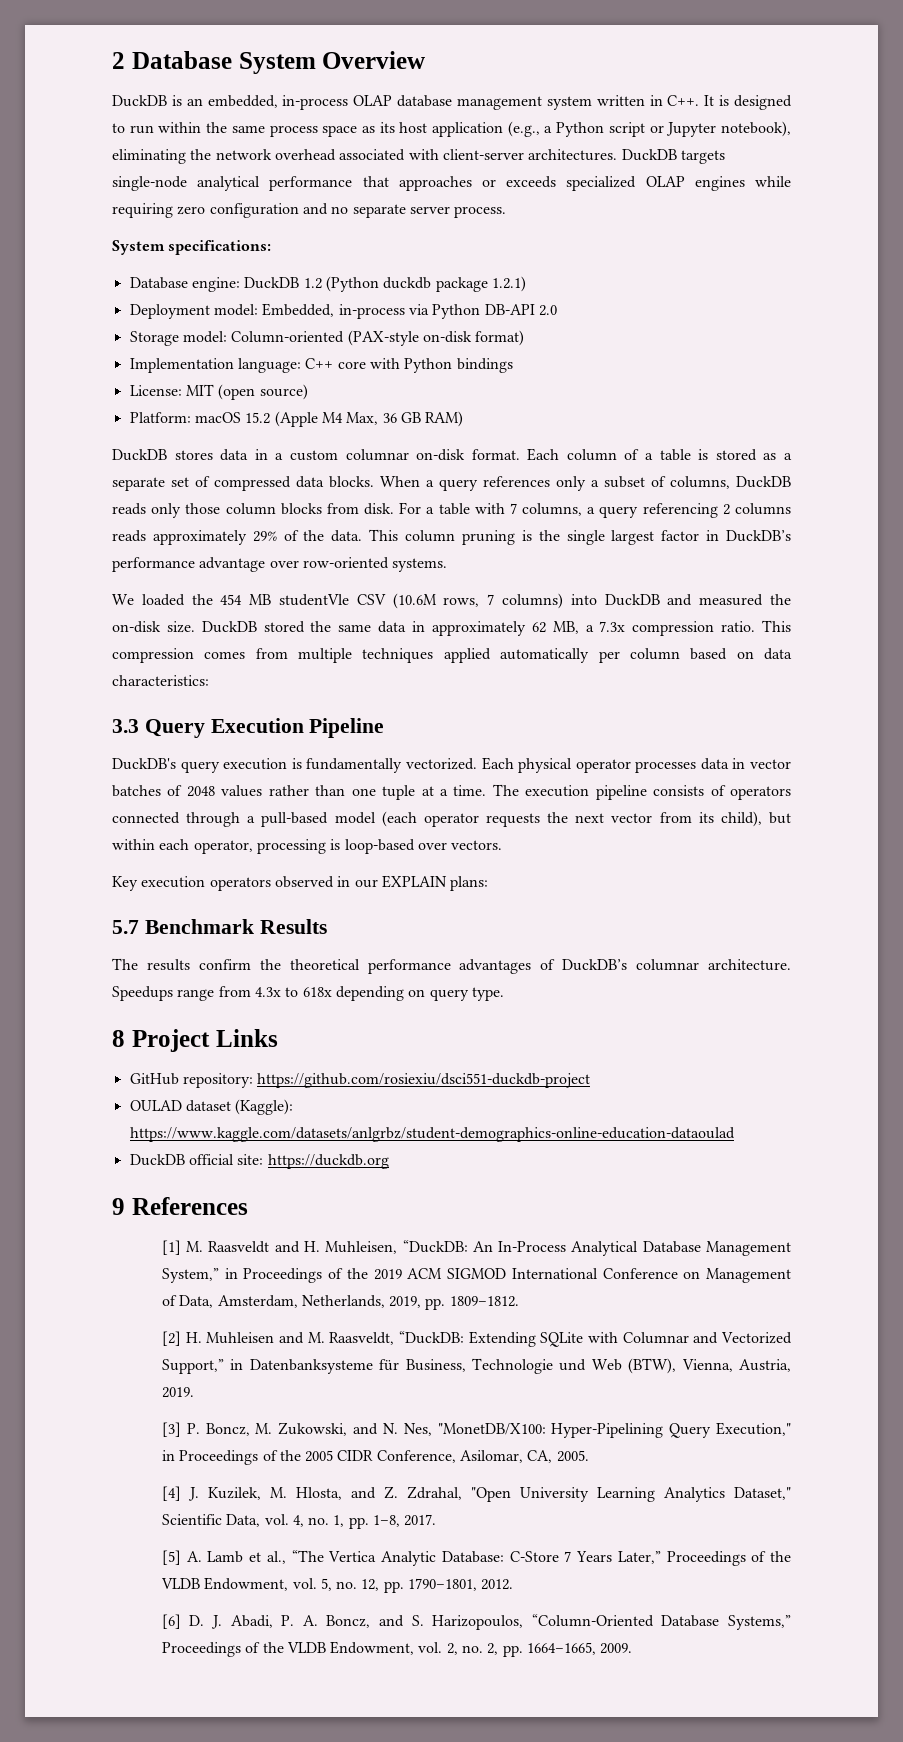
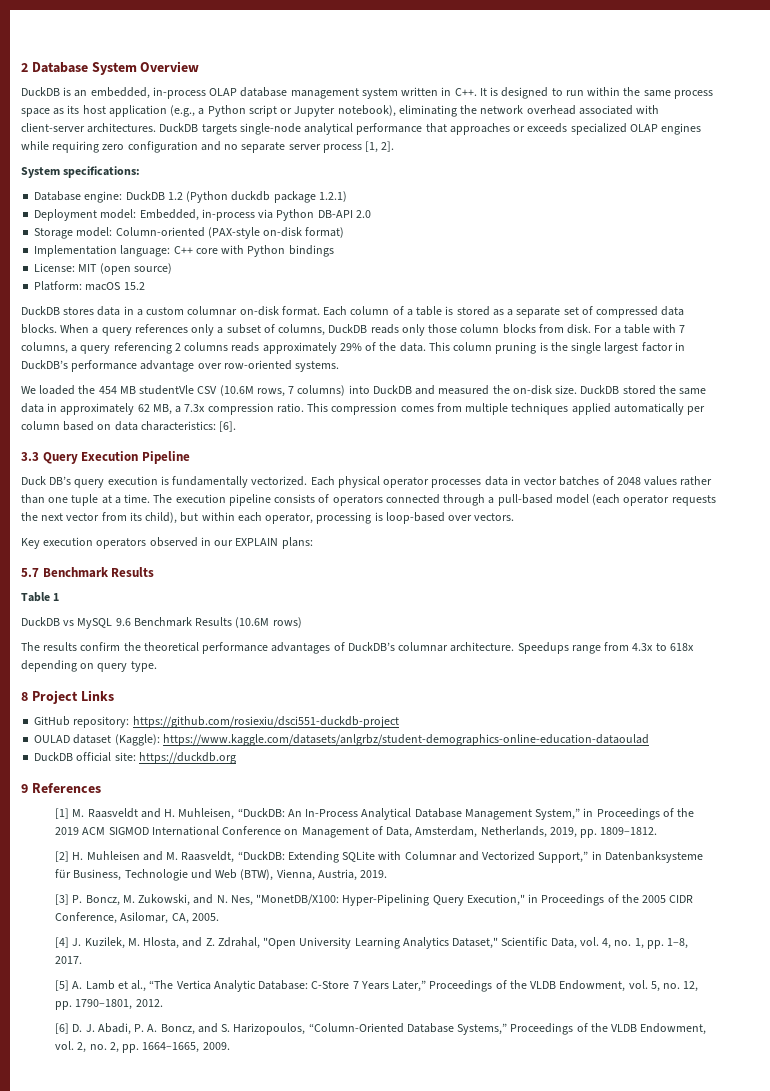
- DuckDB targets single-node analytical performance that approaches or exceeds specialized OLAP engines while requiring zero configuration and no separate server process.
+ DuckDB targets single-node analytical performance that approaches or exceeds specialized OLAP engines while requiring zero configuration and no separate server process [1, 2].
- Platform: macOS 15.2 (Apple M4 Max, 36 GB RAM)
+ Platform: macOS 15.2
- This compression comes from multiple techniques applied automatically per column based on data characteristics:
+ This compression comes from multiple techniques applied automatically per column based on data characteristics: [6].
- DuckDB's query execution is fundamentally vectorized.
+ Duck DB’s query execution is fundamentally vectorized.
+ Table 1
+ DuckDB vs MySQL 9.6 Benchmark Results (10.6M rows)

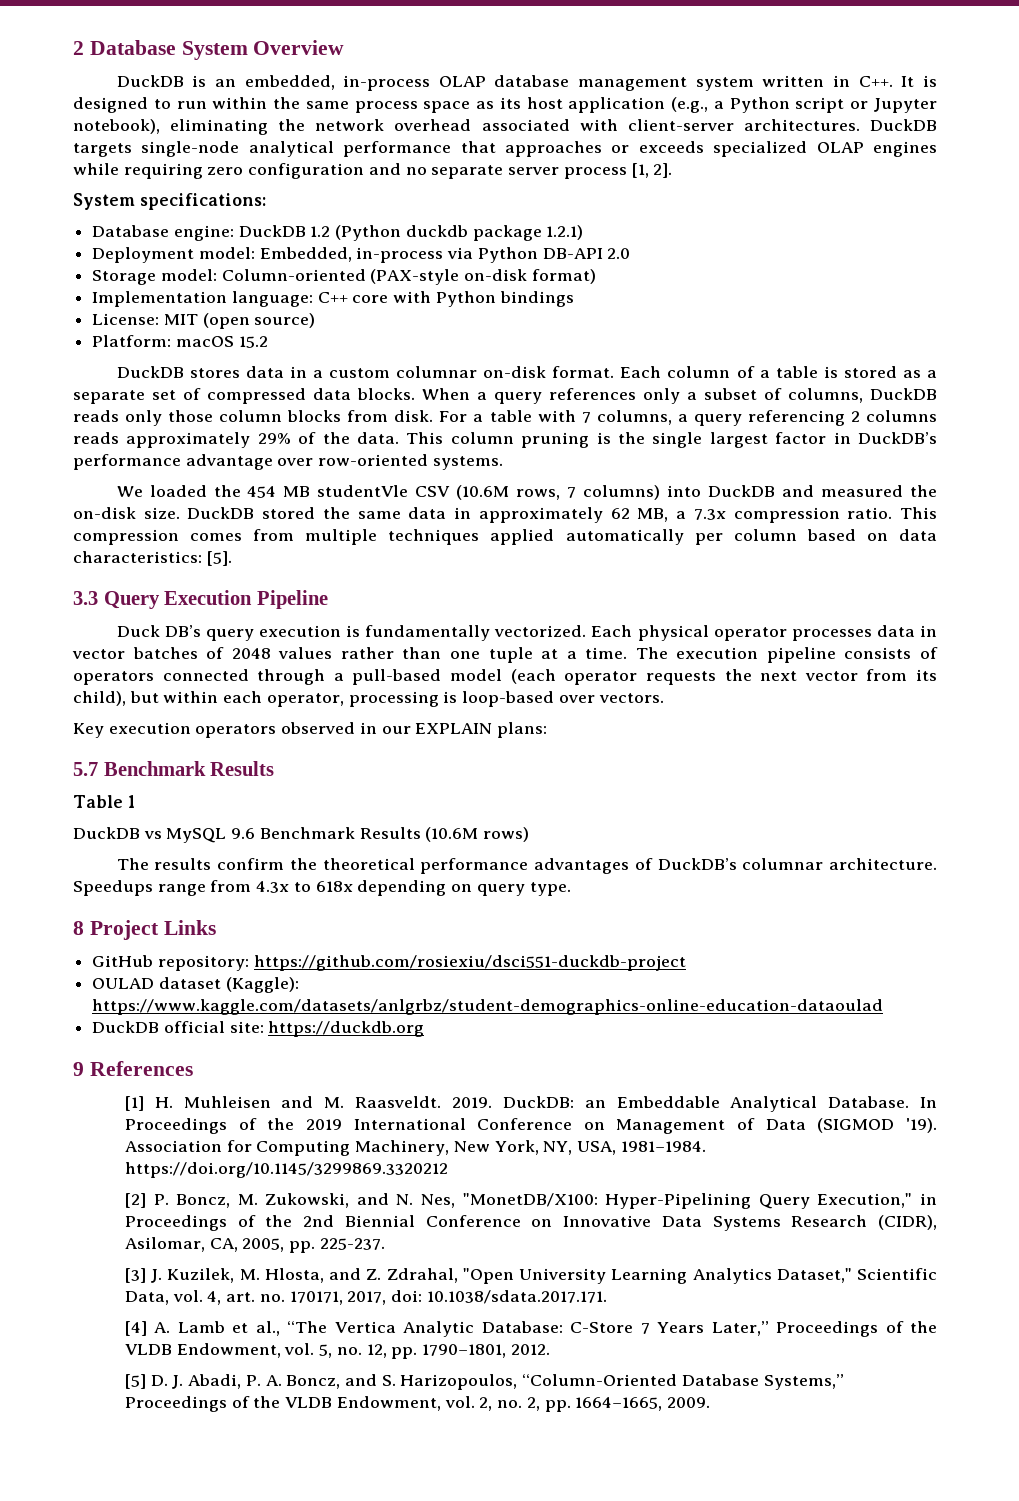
- This compression comes from multiple techniques applied automatically per column based on data characteristics: [6].
+ This compression comes from multiple techniques applied automatically per column based on data characteristics: [5].
- [1] M. Raasveldt and H. Muhleisen, “DuckDB: An In-Process Analytical Database Management System,” in Proceedings of the 2019 ACM SIGMOD International Conference on Management of Data, Amsterdam, Netherlands, 2019, pp. 1809–1812.
- [2] H. Muhleisen and M. Raasveldt, “DuckDB: Extending SQLite with Columnar and Vectorized Support,” in Datenbanksysteme für Business, Technologie und Web (BTW), Vienna, Austria, 2019.
- [3] P. Boncz, M. Zukowski, and N. Nes, "MonetDB/X100:
+ [1] H. Muhleisen and M. Raasveldt. 2019. DuckDB: an Embeddable Analytical Database. In Proceedings of the 2019 International Conference on Management of Data (SIGMOD '19). Association for Computing Machinery, New York, NY, USA, 1981–1984. https://doi.org/10.1145/3299869.3320212
+ [2] P. Boncz, M. Zukowski, and N. Nes, "MonetDB/X100:
- Hyper-Pipelining Query Execution," in Proceedings of the 2005 CIDR Conference, Asilomar, CA, 2005.
- [4] J. Kuzilek, M. Hlosta, and Z. Zdrahal, "Open University Learning Analytics Dataset," Scientific Data, vol. 4, no. 1, pp. 1–8, 2017.
- [5] A. Lamb et al., “The Vertica Analytic Database:
+ Hyper-Pipelining Query Execution," in Proceedings of the 2nd Biennial Conference on Innovative Data Systems Research (CIDR), Asilomar, CA, 2005, pp. 225-237.
+ [3] J. Kuzilek, M. Hlosta, and Z. Zdrahal, "Open University Learning Analytics Dataset," Scientific Data, vol. 4, art. no. 170171, 2017, doi: 10.1038/sdata.2017.171.
+ [4] A. Lamb et al., “The Vertica Analytic Database:
- [6] D. J. Abadi, P. A. Boncz, and S. Harizopoulos, “Column-Oriented Database Systems,” Proceedings of the VLDB Endowment, vol. 2, no. 2, pp. 1664–1665, 2009.
+ [5] D. J. Abadi, P. A. Boncz, and S. Harizopoulos, “Column-Oriented Database Systems,” Proceedings of the VLDB Endowment, vol. 2, no. 2, pp. 1664–1665, 2009.

